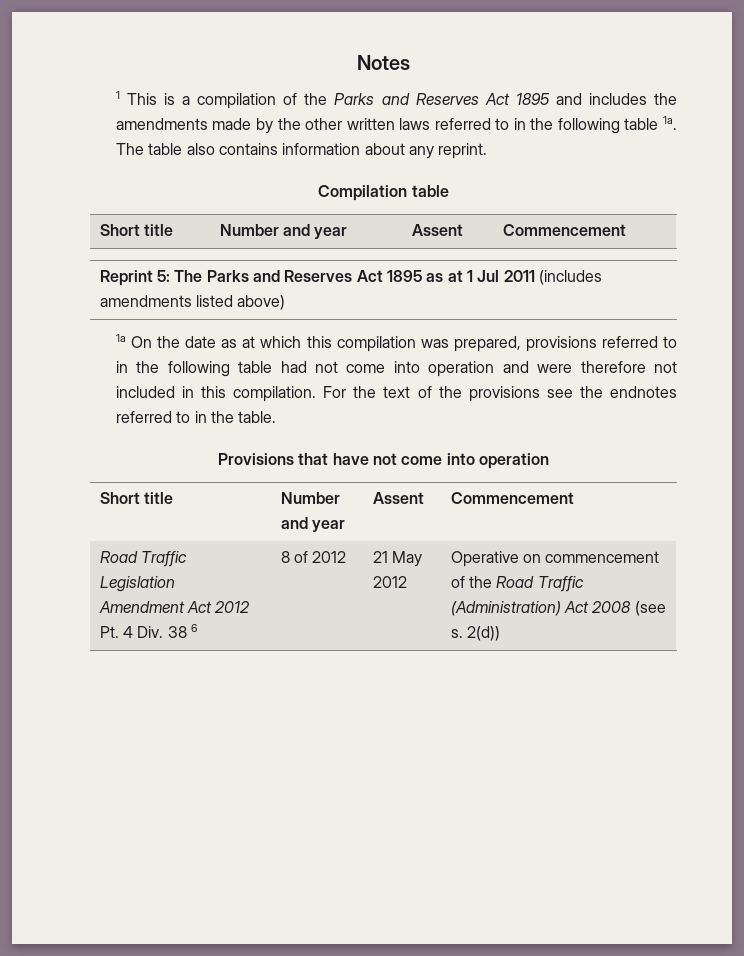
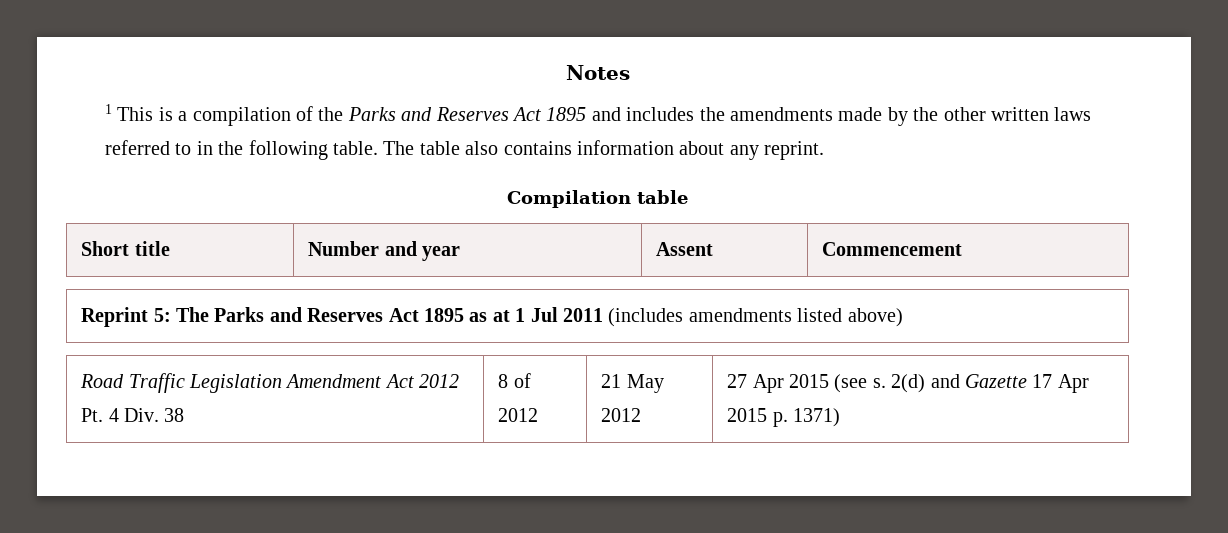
- 1 This is a compilation of the Parks and Reserves Act 1895 and includes the amendments made by the other written laws referred to in the following table 1a.
+ 1 This is a compilation of the Parks and Reserves Act 1895 and includes the amendments made by the other written laws referred to in the following table.
- 1a On the date as at which this compilation was prepared, provisions referred to in the following table had not come into operation and were therefore not included in this compilation. For the text of the provisions see the endnotes referred to in the table.
- Provisions that have not come into operation
- Short title | Number and year | Assent | Commencement
- Road Traffic Legislation Amendment Act 2012 Pt. 4 Div. 38 6 | 8 of 2012 | 21 May 2012 | Operative on commencement of the Road Traffic (Administration) Act 2008 (see s. 2(d))
+ Road Traffic Legislation Amendment Act 2012 Pt. 4 Div. 38 | 8 of 2012 | 21 May 2012 | 27 Apr 2015 (see s. 2(d) and Gazette 17 Apr 2015 p. 1371)

